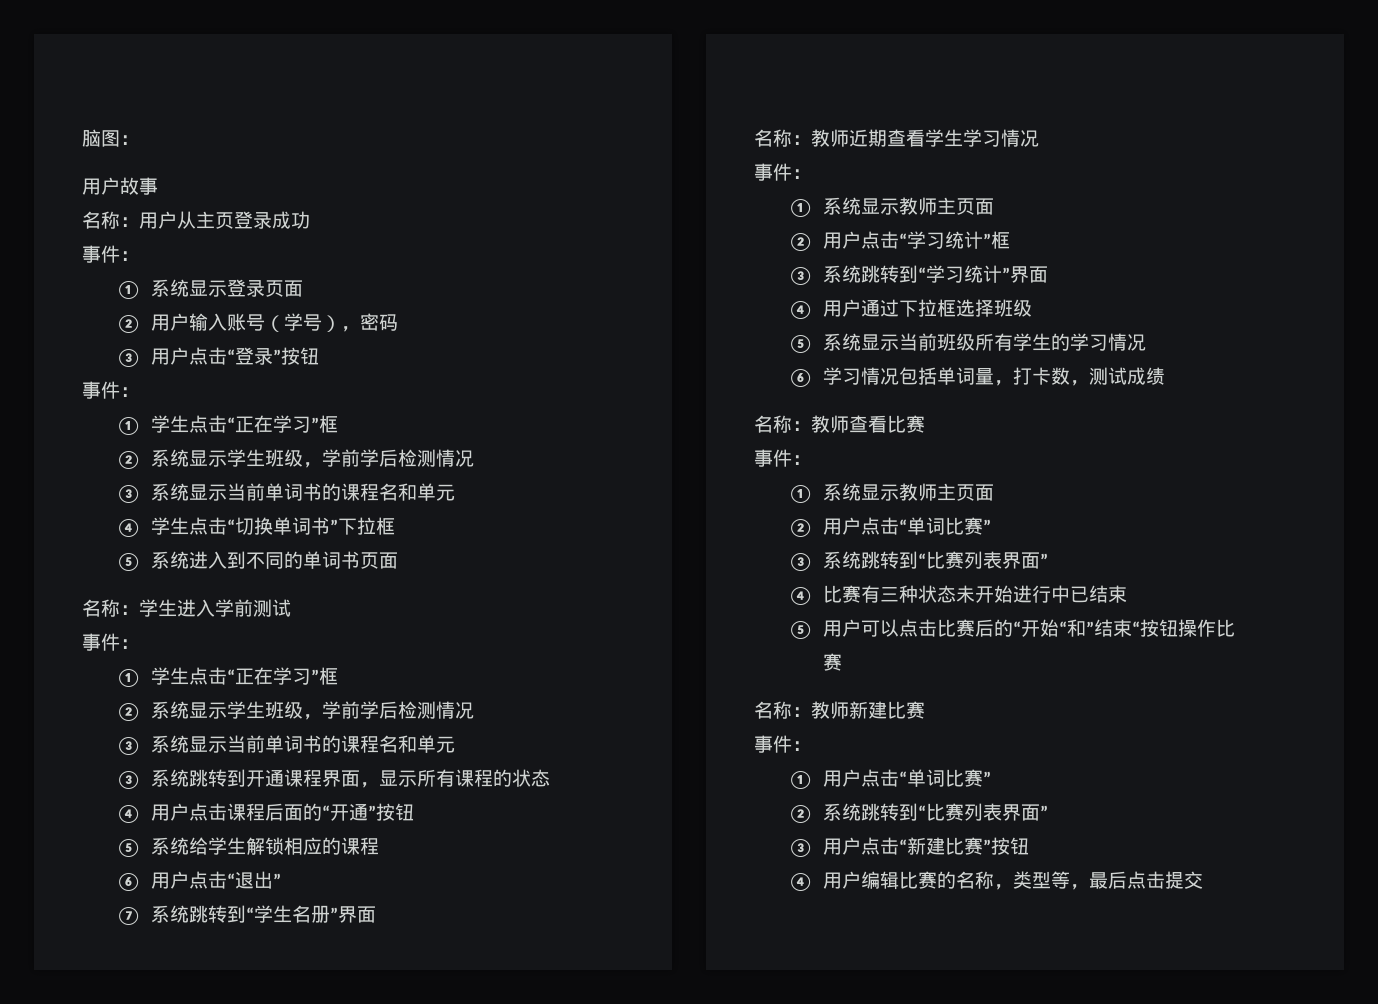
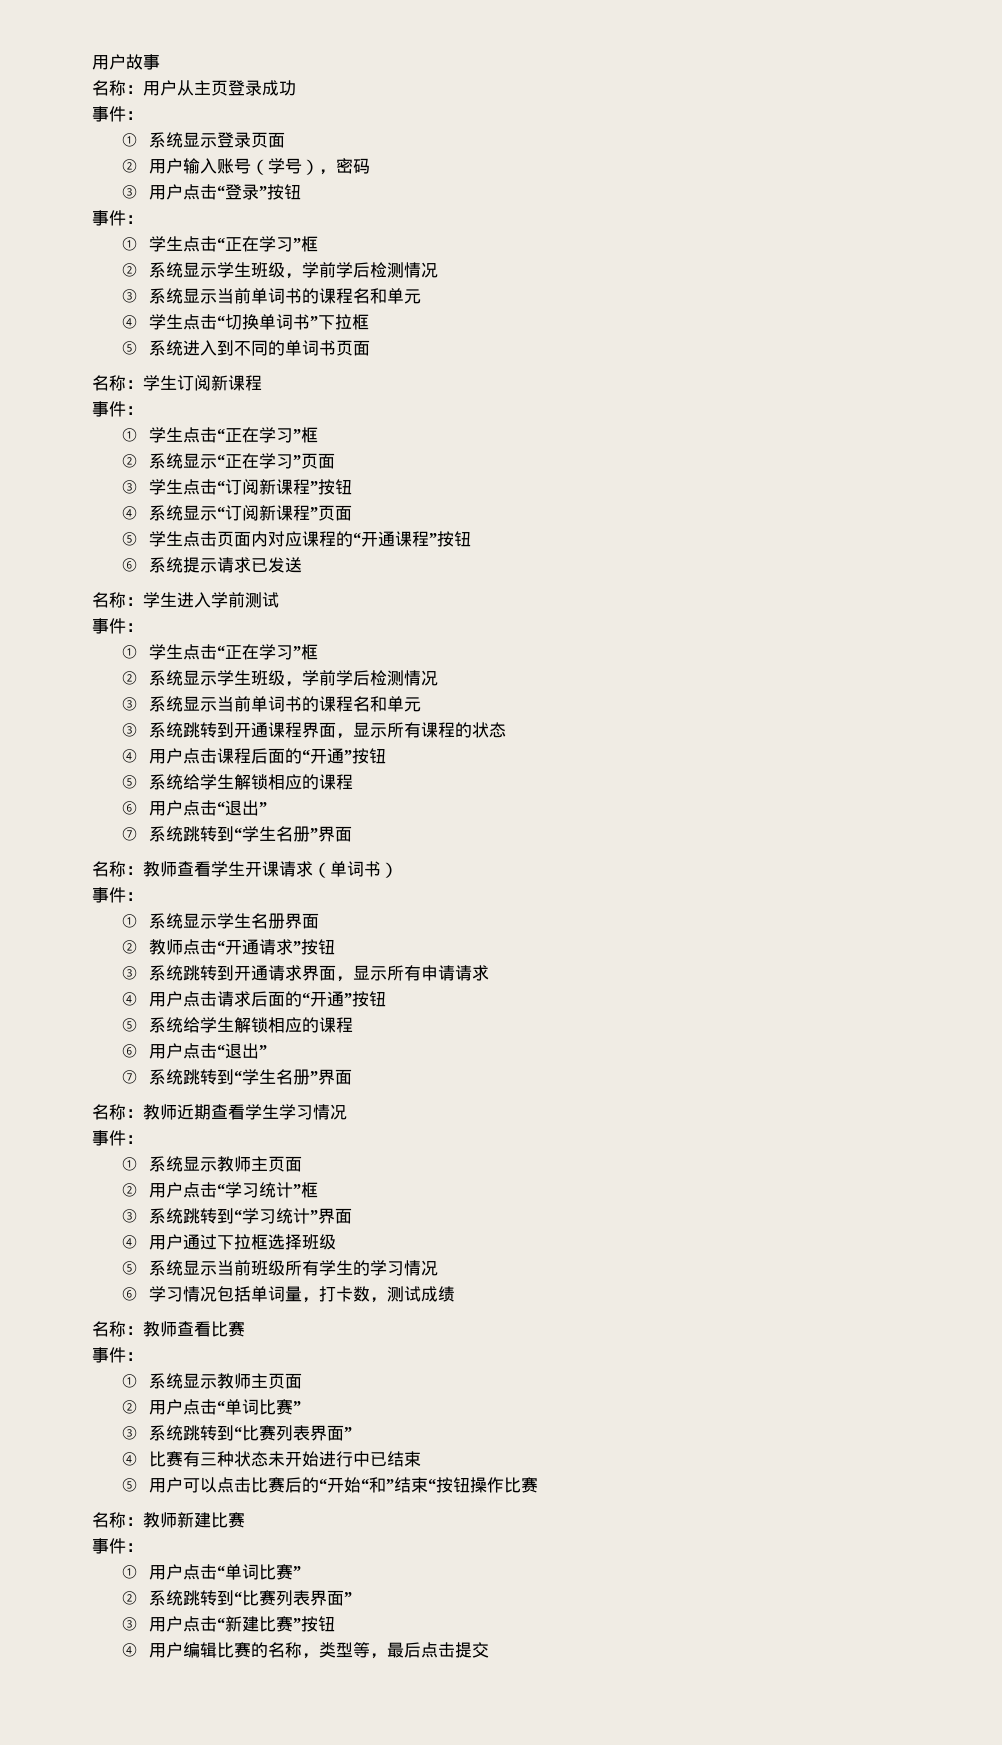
- 脑图：
+ 名称：学生订阅新课程
+ 事件：
+ ①学生点击“正在学习”框
+ ②系统显示“正在学习”页面
+ ③学生点击“订阅新课程”按钮
+ ④系统显示“订阅新课程”页面
+ ⑤学生点击页面内对应课程的“开通课程”按钮
+ ⑥系统提示请求已发送
+ 名称：教师查看学生开课请求（单词书）
+ 事件：
+ ①系统显示学生名册界面
+ ②教师点击“开通请求”按钮
+ ③系统跳转到开通请求界面，显示所有申请请求
+ ④用户点击请求后面的“开通”按钮
+ ⑤系统给学生解锁相应的课程
+ ⑥用户点击“退出”
+ ⑦系统跳转到“学生名册”界面

